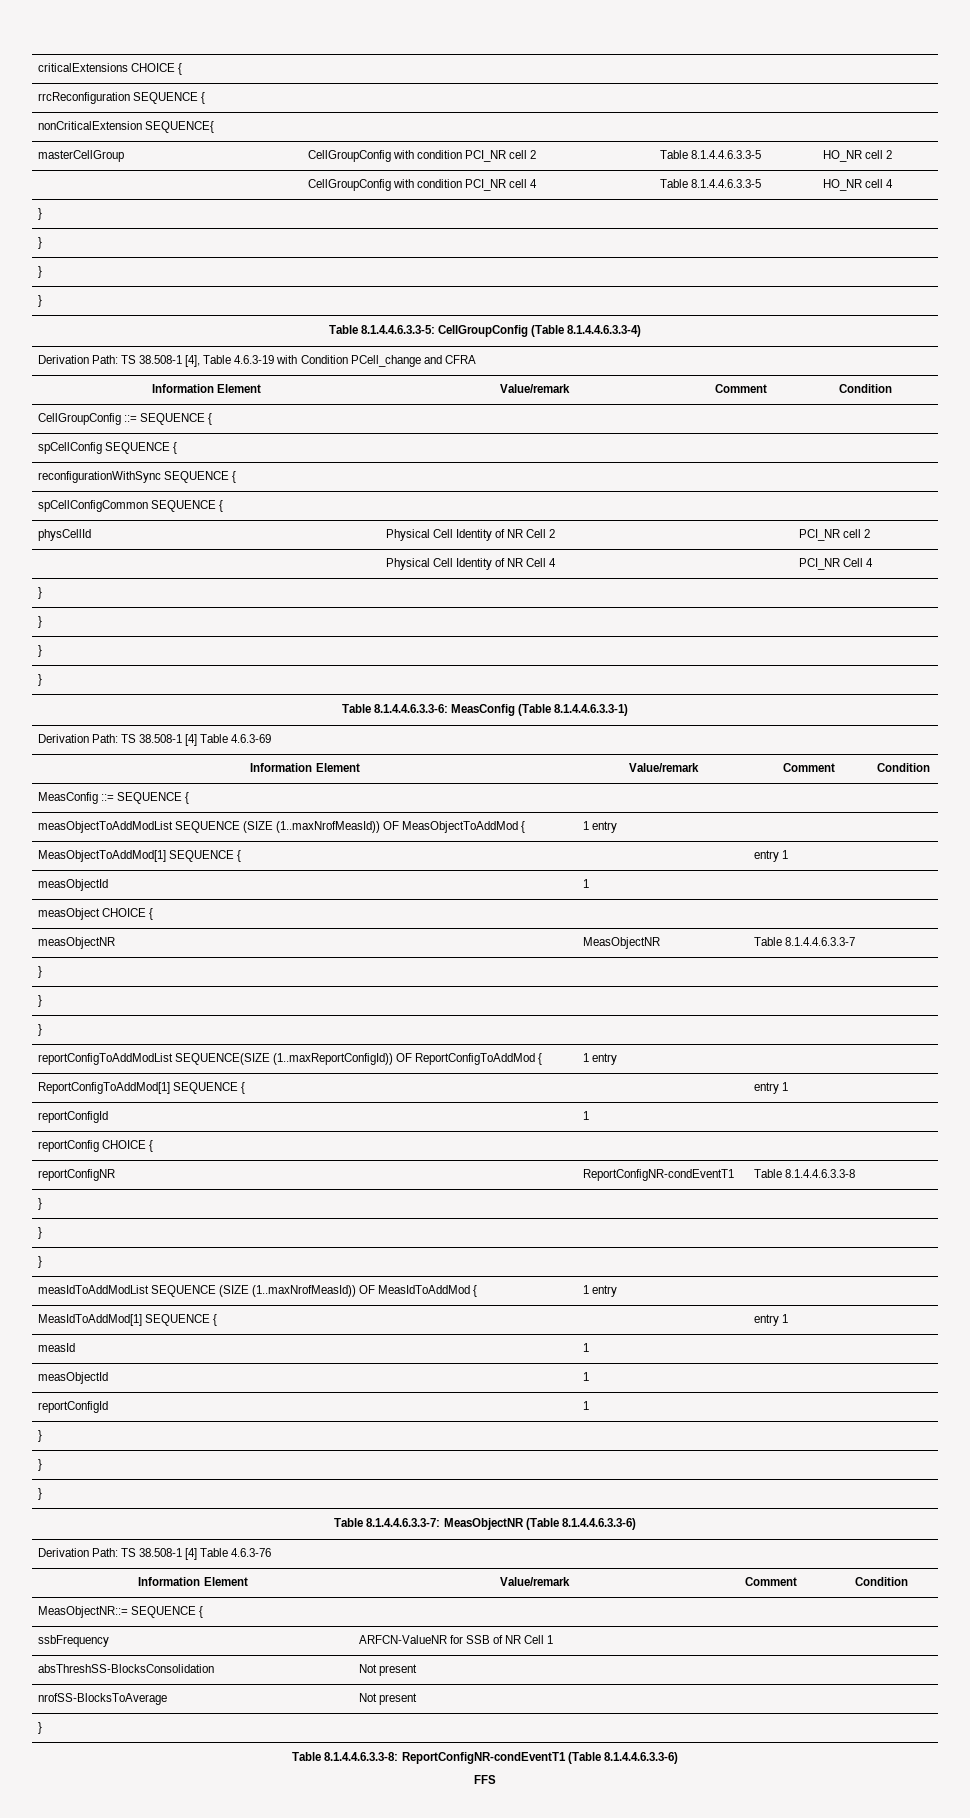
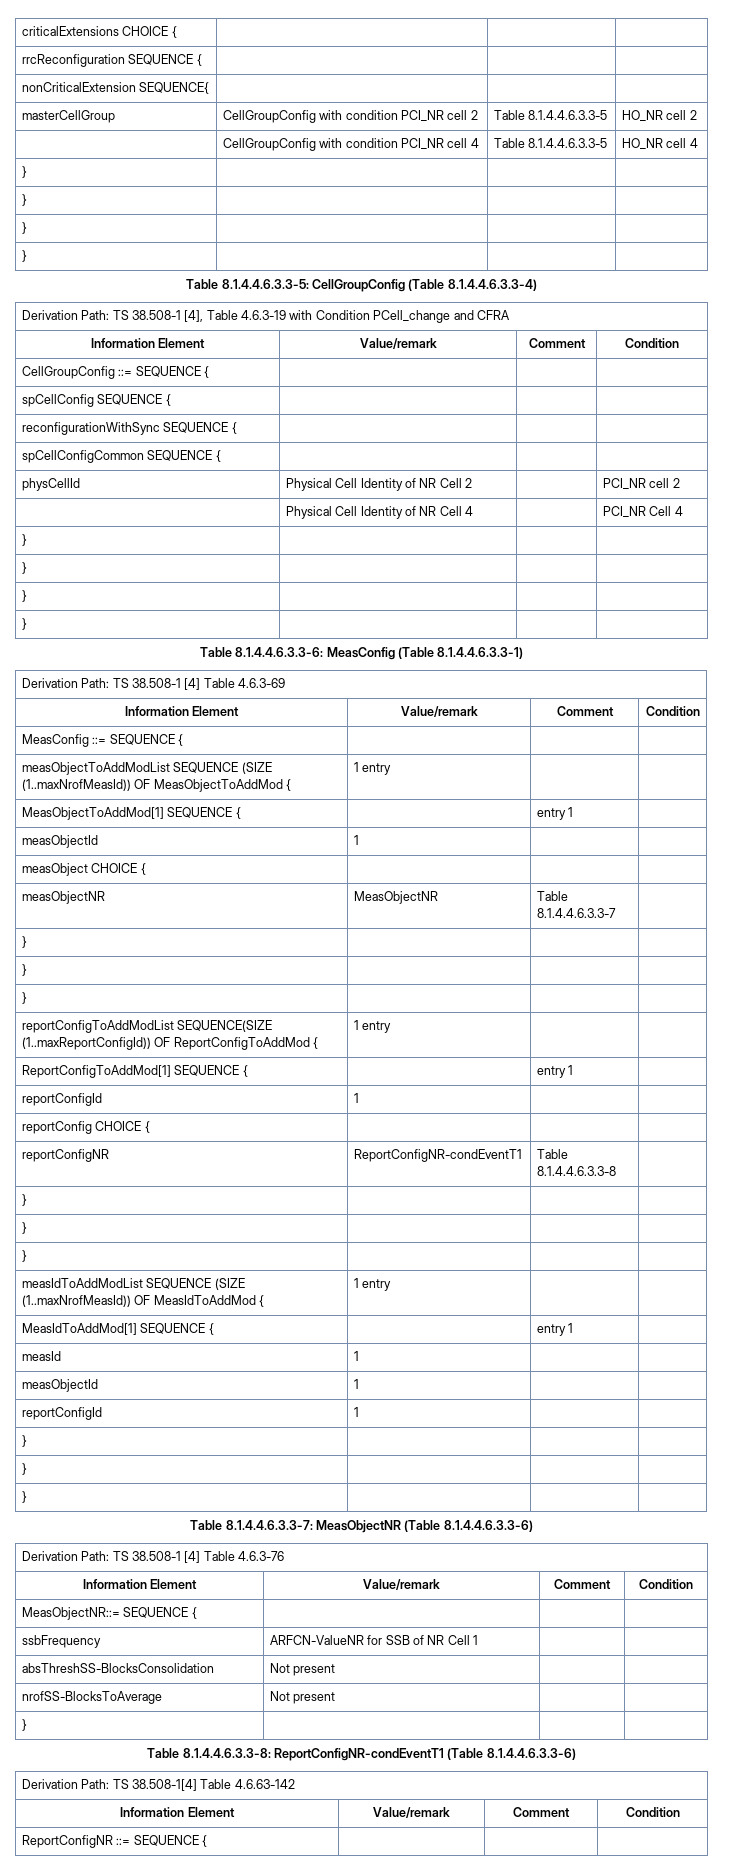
- FFS
+ Derivation Path: TS 38.508-1[4] Table 4.6.63-142
+ Information Element | Value/remark | Comment | Condition
+ ReportConfigNR ::= SEQUENCE { | | |

